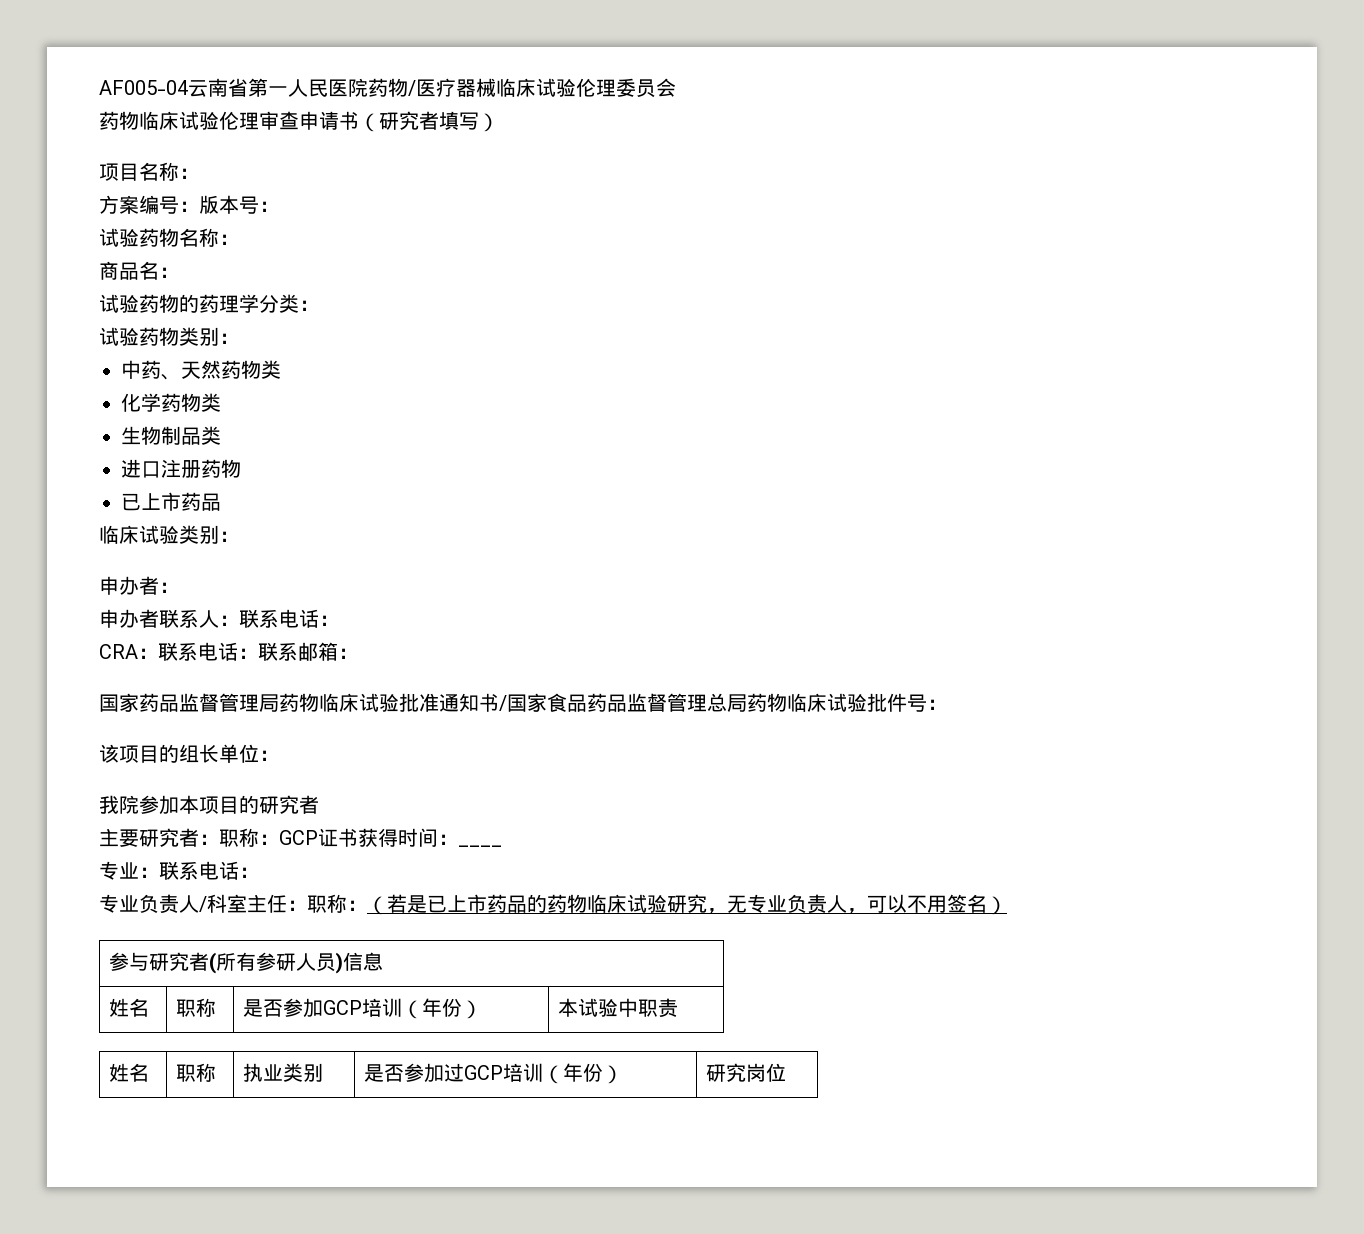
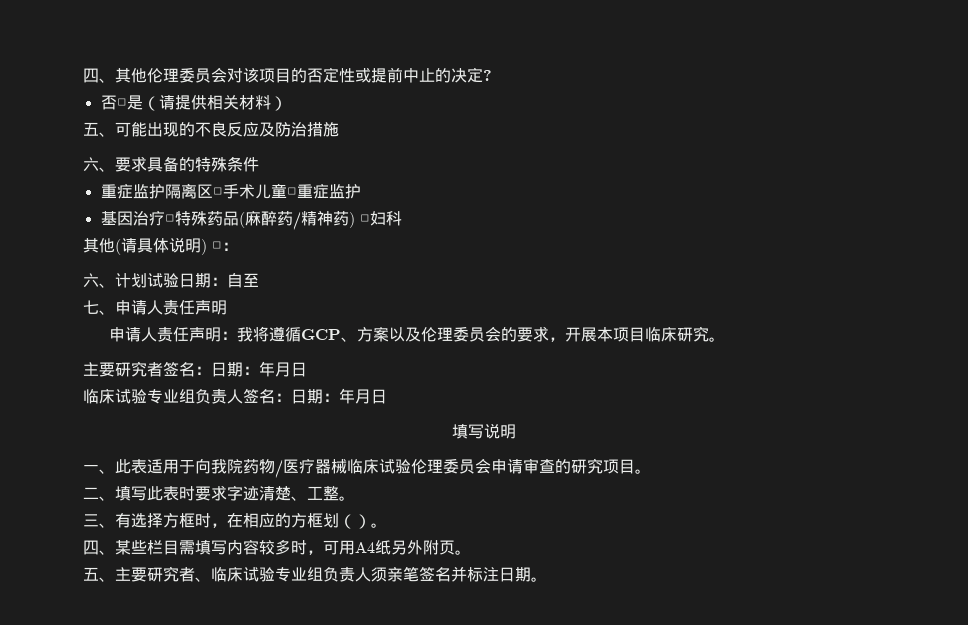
- AF005-04云南省第一人民医院药物/医疗器械临床试验伦理委员会
- 药物临床试验伦理审查申请书（研究者填写）
- 项目名称：
- 方案编号：版本号：
- 试验药物名称：
- 商品名：
- 试验药物的药理学分类：
- 试验药物类别：
- 中药、天然药物类
- 化学药物类
- 生物制品类
- 进口注册药物
- 已上市药品
- 临床试验类别：
- 申办者：
- 申办者联系人：联系电话：
- CRA：联系电话：联系邮箱：
- 国家药品监督管理局药物临床试验批准通知书/国家食品药品监督管理总局药物临床试验批件号：
- 该项目的组长单位：
- 我院参加本项目的研究者
- 主要研究者：职称：GCP证书获得时间：____
- 专业：联系电话：
- 专业负责人/科室主任：职称：（若是已上市药品的药物临床试验研究，无专业负责人，可以不用签名）
- 参与研究者(所有参研人员)信息
- 姓名 | 职称 | 是否参加GCP培训（年份） | 本试验中职责
- 姓名 | 职称 | 执业类别 | 是否参加过GCP培训（年份） | 研究岗位
+ 四、其他伦理委员会对该项目的否定性或提前中止的决定?
+ 否□是（请提供相关材料）
+ 五、可能出现的不良反应及防治措施
+ 六、要求具备的特殊条件
+ 重症监护隔离区□手术儿童□重症监护
+ 基因治疗□特殊药品(麻醉药/精神药) □妇科
+ 其他(请具体说明) □：
+ 六、计划试验日期：自至
+ 七、申请人责任声明
+ 申请人责任声明：我将遵循GCP、方案以及伦理委员会的要求，开展本项目临床研究。
+ 主要研究者签名：日期：年月日
+ 临床试验专业组负责人签名：日期：年月日
+ 填写说明
+ 一、此表适用于向我院药物/医疗器械临床试验伦理委员会申请审查的研究项目。
+ 二、填写此表时要求字迹清楚、工整。
+ 三、有选择方框时，在相应的方框划（）。
+ 四、某些栏目需填写内容较多时，可用A4纸另外附页。
+ 五、主要研究者、临床试验专业组负责人须亲笔签名并标注日期。

